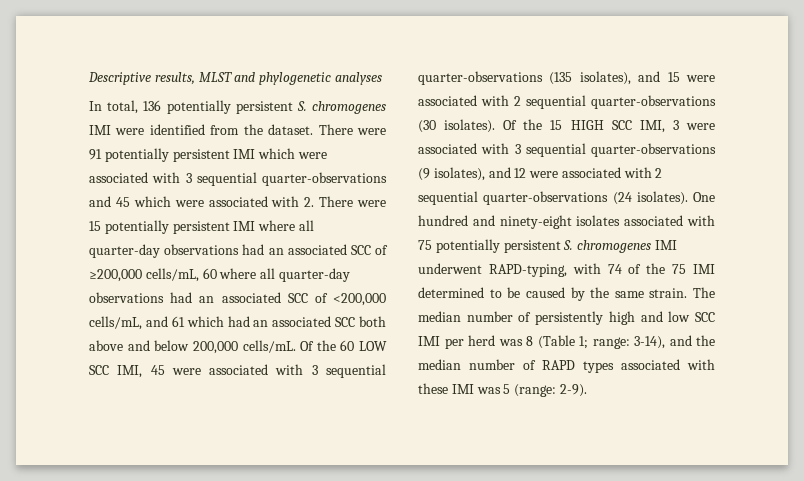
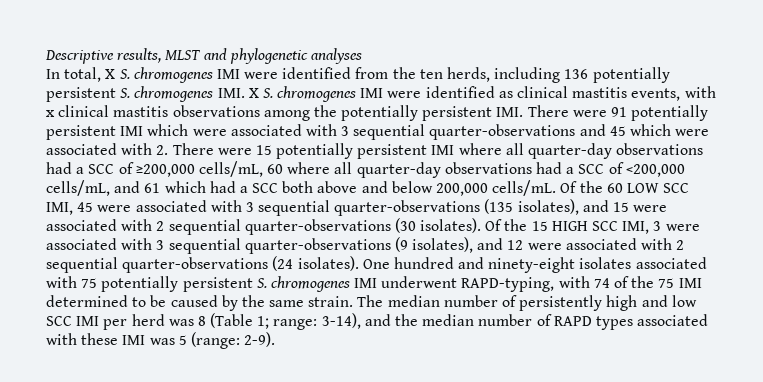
- In total, 136 potentially persistent S. chromogenes IMI were identified from the dataset. There were 91 potentially persistent IMI which were associated with 3 sequential quarter-observations and 45 which were associated with 2. There were 15 potentially persistent IMI where all quarter-day observations had an associated SCC of ≥200,000 cells/mL, 60 where all quarter-day observations had an associated SCC of <200,000 cells/mL, and 61 which had an associated SCC both above and below 200,000 cells/mL.
+ In total, X S. chromogenes IMI were identified from the ten herds, including 136 potentially persistent S. chromogenes IMI. X S. chromogenes IMI were identified as clinical mastitis events, with x clinical mastitis observations among the potentially persistent IMI. There were 91 potentially persistent IMI which were associated with 3 sequential quarter-observations and 45 which were associated with 2. There were 15 potentially persistent IMI where all quarter-day observations had a SCC of ≥200,000 cells/mL, 60 where all quarter-day observations had a SCC of <200,000 cells/mL, and 61 which had a SCC both above and below 200,000 cells/mL.

